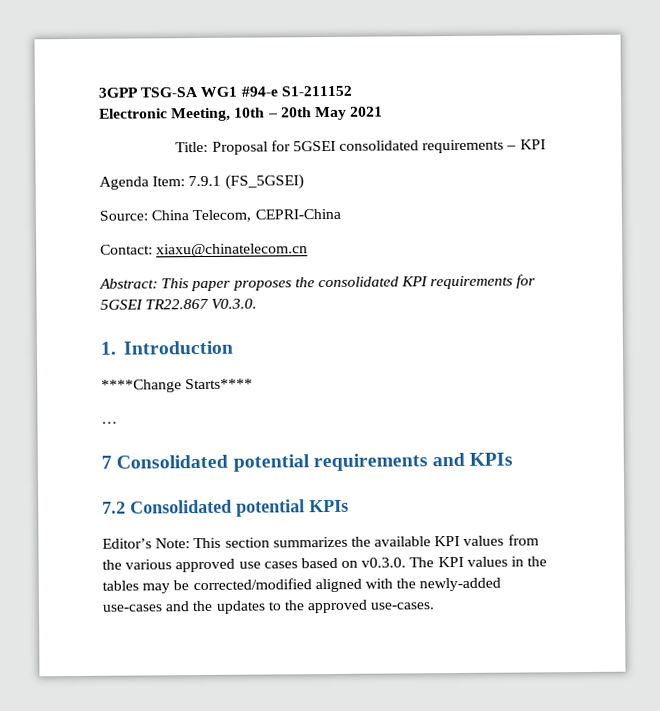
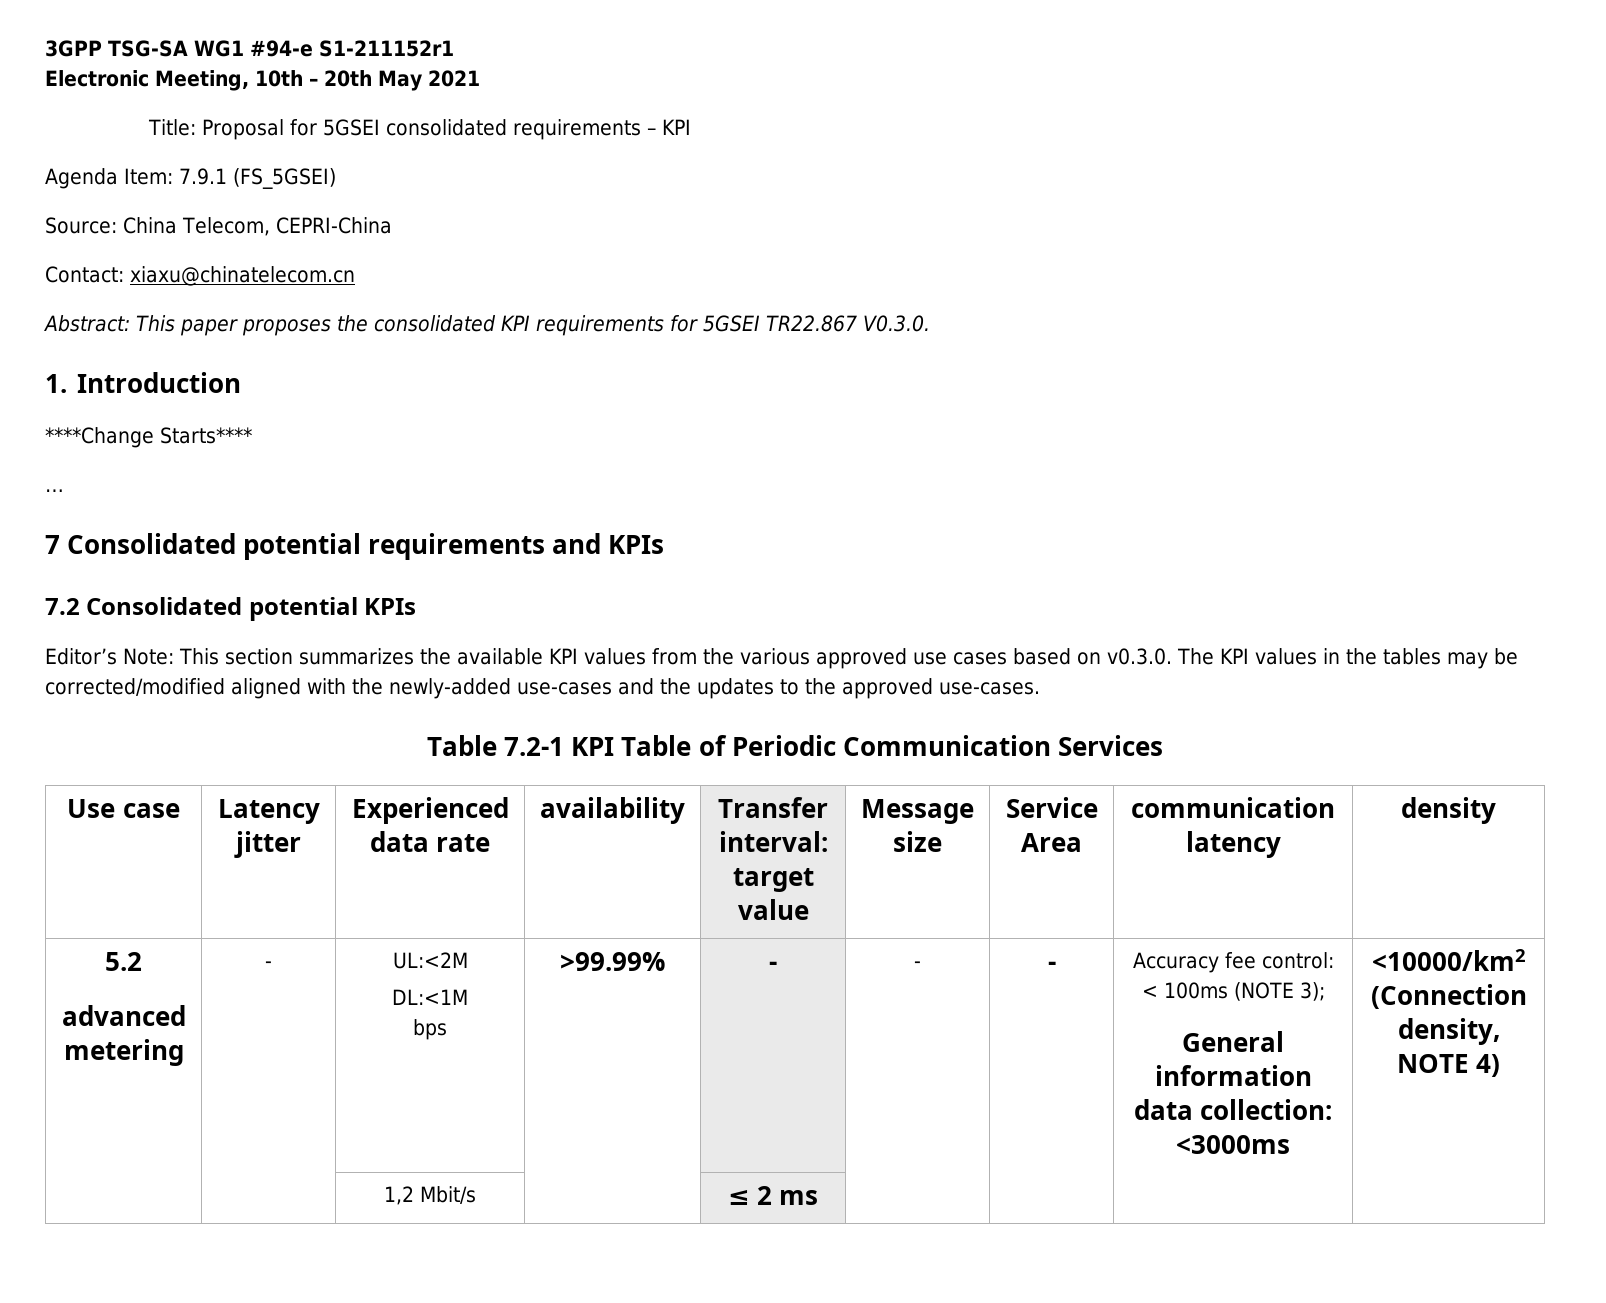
- 3GPP TSG-SA WG1 #94-e S1-211152
+ 3GPP TSG-SA WG1 #94-e S1-211152r1
+ Table 7.2-1 KPI Table of Periodic Communication Services
+ Use case | Latency jitter | Experienced data rate | availability | Transfer interval: target value | Message size | Service Area | communication latency | density
+ 5.2
+ advanced metering | - | UL:<2M
+ DL:<1M
+ bps | >99.99% | - | - | - | Accuracy fee control: < 100ms (NOTE 3);
+ General information data collection: <3000ms | <10000/km2 (Connection density, NOTE 4)
+ | | 1,2 Mbit/s | | ≤ 2 ms | | | |

